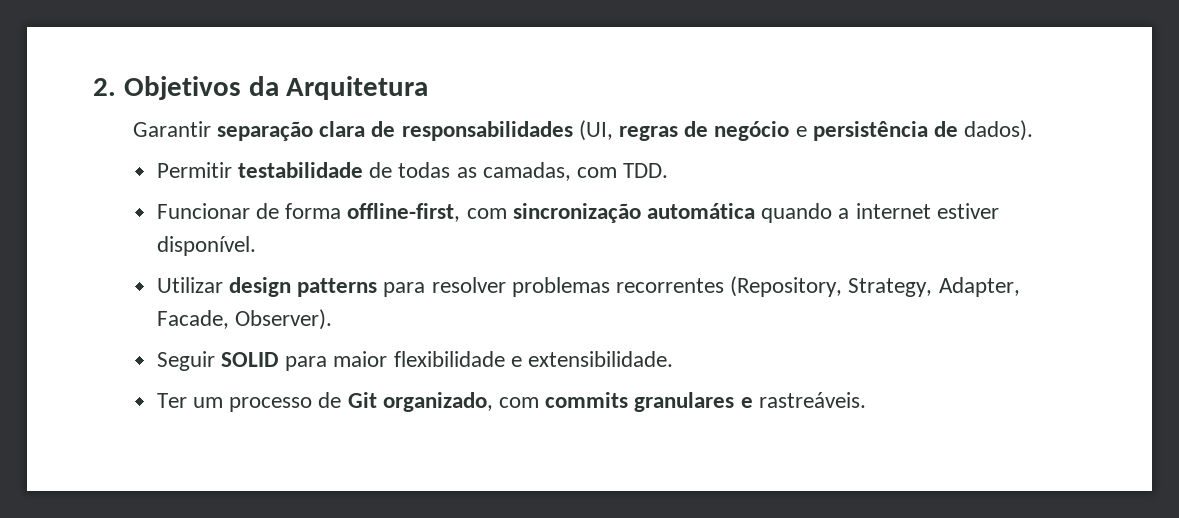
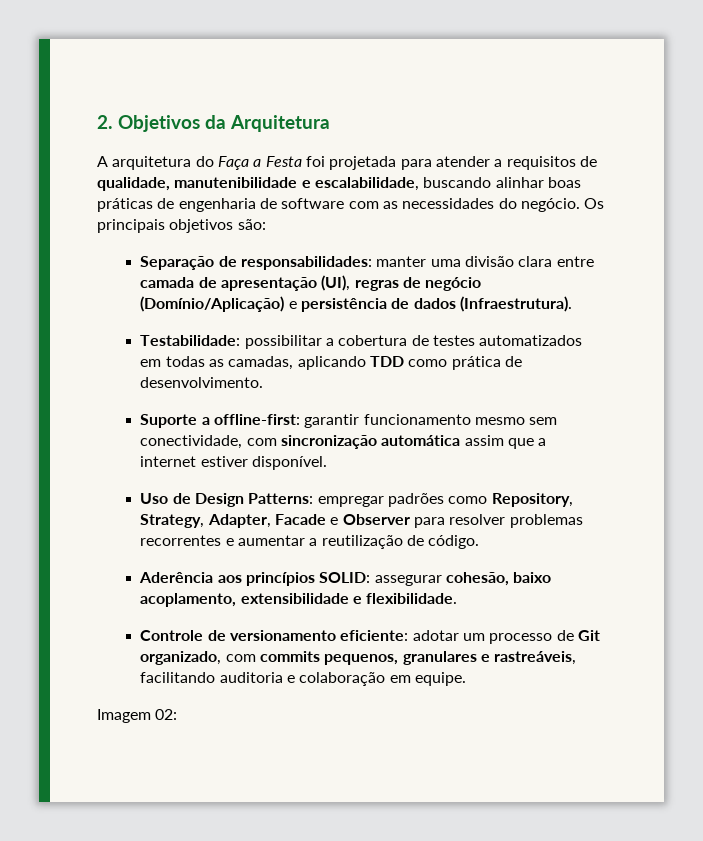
- Garantir separação clara de responsabilidades (UI, regras de negócio e persistência de dados).
- Permitir testabilidade de todas as camadas, com TDD.
- Funcionar de forma offline-first, com sincronização automática quando a internet estiver disponível.
+ A arquitetura do Faça a Festa foi projetada para atender a requisitos de qualidade, manutenibilidade e escalabilidade, buscando alinhar boas práticas de engenharia de software com as necessidades do negócio. Os principais objetivos são:
+ Separação de responsabilidades: manter uma divisão clara entre camada de apresentação (UI), regras de negócio (Domínio/Aplicação) e persistência de dados (Infraestrutura).
+ Testabilidade: possibilitar a cobertura de testes automatizados em todas as camadas, aplicando TDD como prática de desenvolvimento.
+ Suporte a offline-first: garantir funcionamento mesmo sem conectividade, com sincronização automática assim que a internet estiver disponível.
- Utilizar design patterns para resolver problemas recorrentes (Repository, Strategy, Adapter, Facade, Observer).
- Seguir SOLID para maior flexibilidade e extensibilidade.
- Ter um processo de Git organizado, com commits granulares e rastreáveis.
+ Uso de Design Patterns: empregar padrões como Repository, Strategy, Adapter, Facade e Observer para resolver problemas recorrentes e aumentar a reutilização de código.
+ Aderência aos princípios SOLID: assegurar cohesão, baixo acoplamento, extensibilidade e flexibilidade.
+ Controle de versionamento eficiente: adotar um processo de Git organizado, com commits pequenos, granulares e rastreáveis, facilitando auditoria e colaboração em equipe.
+ Imagem 02:

